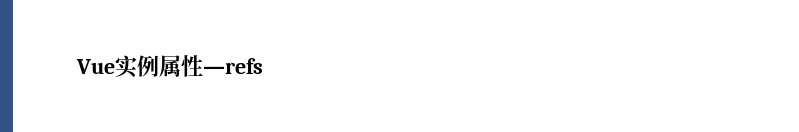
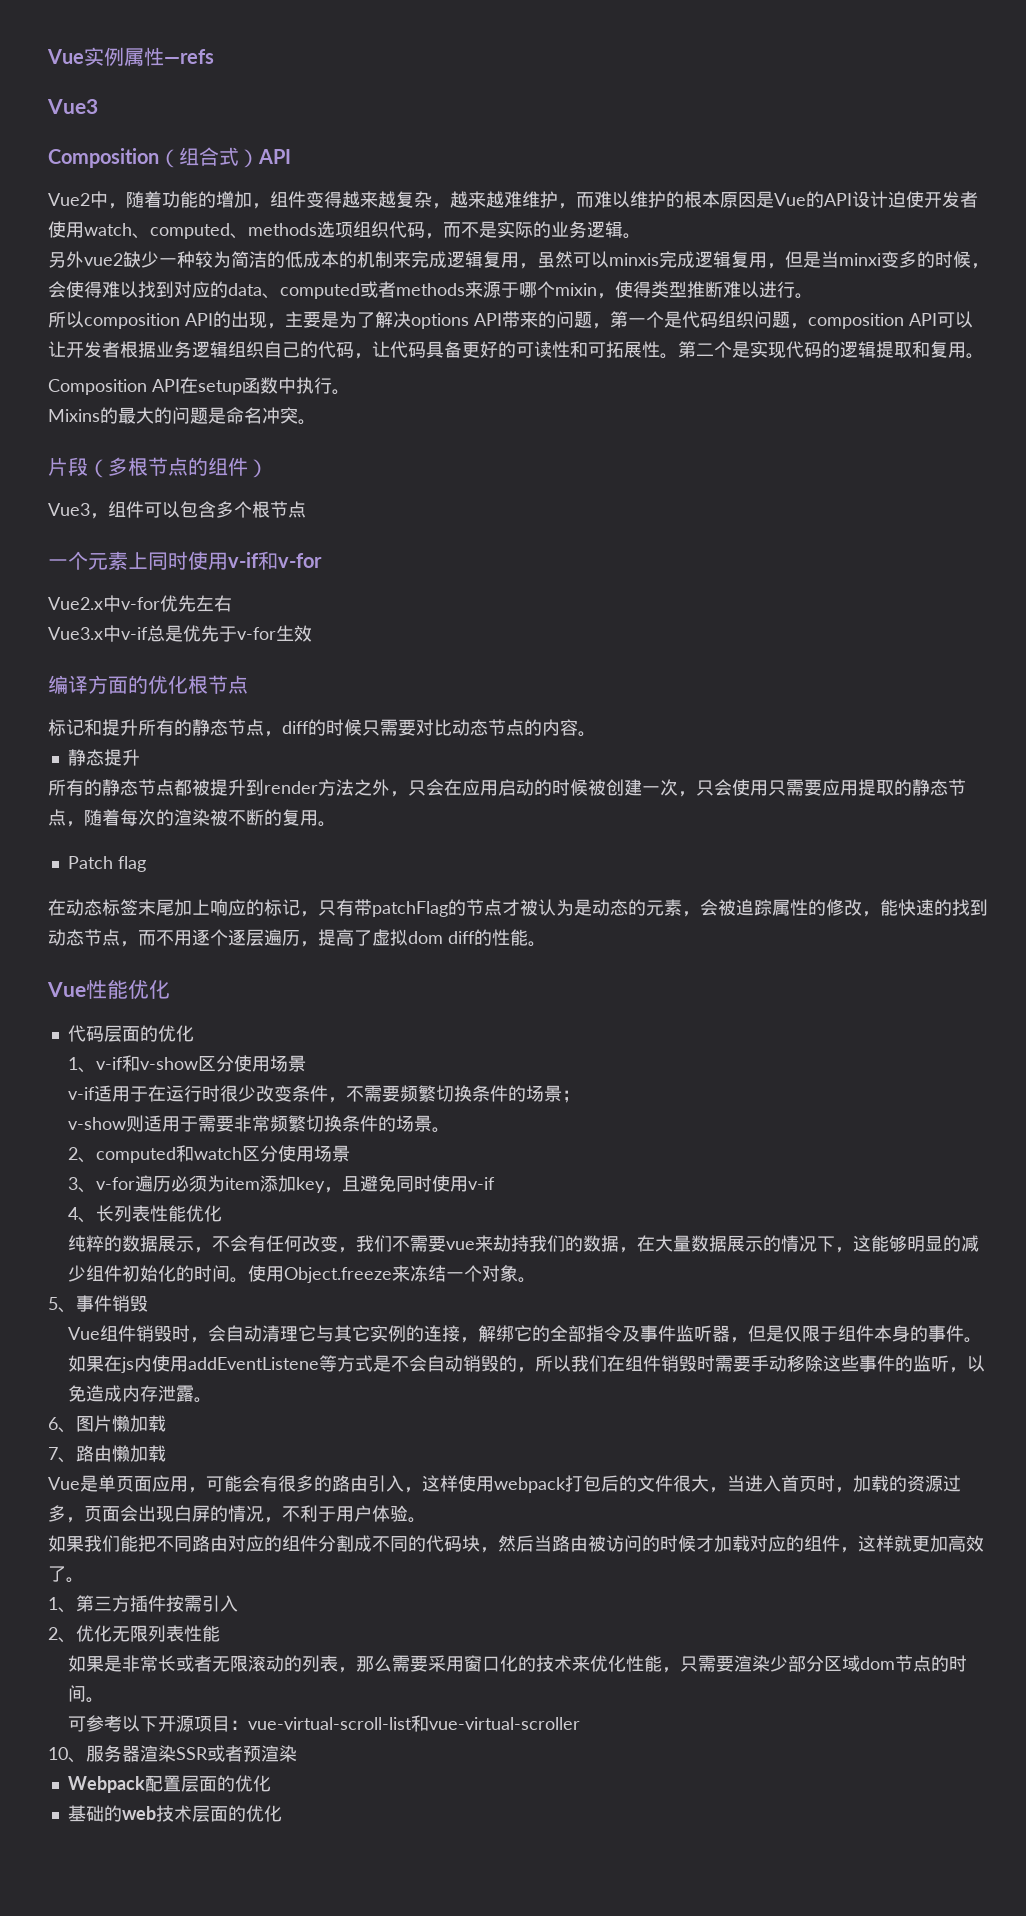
  Vue实例属性—refs
+ Vue3
+ Composition（组合式）API
+ Vue2中，随着功能的增加，组件变得越来越复杂，越来越难维护，而难以维护的根本原因是Vue的API设计迫使开发者使用watch、computed、methods选项组织代码，而不是实际的业务逻辑。
+ 另外vue2缺少一种较为简洁的低成本的机制来完成逻辑复用，虽然可以minxis完成逻辑复用，但是当minxi变多的时候，会使得难以找到对应的data、computed或者methods来源于哪个mixin，使得类型推断难以进行。
+ 所以composition API的出现，主要是为了解决options API带来的问题，第一个是代码组织问题，composition API可以让开发者根据业务逻辑组织自己的代码，让代码具备更好的可读性和可拓展性。第二个是实现代码的逻辑提取和复用。
+ Composition API在setup函数中执行。
+ Mixins的最大的问题是命名冲突。
+ 片段（多根节点的组件）
+ Vue3，组件可以包含多个根节点
+ 一个元素上同时使用v-if和v-for
+ Vue2.x中v-for优先左右
+ Vue3.x中v-if总是优先于v-for生效
+ 编译方面的优化根节点
+ 标记和提升所有的静态节点，diff的时候只需要对比动态节点的内容。
+ 静态提升
+ 所有的静态节点都被提升到render方法之外，只会在应用启动的时候被创建一次，只会使用只需要应用提取的静态节点，随着每次的渲染被不断的复用。
+ Patch flag
+ 在动态标签末尾加上响应的标记，只有带patchFlag的节点才被认为是动态的元素，会被追踪属性的修改，能快速的找到动态节点，而不用逐个逐层遍历，提高了虚拟dom diff的性能。
+ Vue性能优化
+ 代码层面的优化
+ 1、v-if和v-show区分使用场景
+ v-if适用于在运行时很少改变条件，不需要频繁切换条件的场景；
+ v-show则适用于需要非常频繁切换条件的场景。
+ 2、computed和watch区分使用场景
+ 3、v-for遍历必须为item添加key，且避免同时使用v-if
+ 4、长列表性能优化
+ 纯粹的数据展示，不会有任何改变，我们不需要vue来劫持我们的数据，在大量数据展示的情况下，这能够明显的减少组件初始化的时间。使用Object.freeze来冻结一个对象。
+ 5、事件销毁
+ Vue组件销毁时，会自动清理它与其它实例的连接，解绑它的全部指令及事件监听器，但是仅限于组件本身的事件。如果在js内使用addEventListene等方式是不会自动销毁的，所以我们在组件销毁时需要手动移除这些事件的监听，以免造成内存泄露。
+ 6、图片懒加载
+ 7、路由懒加载
+ Vue是单页面应用，可能会有很多的路由引入，这样使用webpack打包后的文件很大，当进入首页时，加载的资源过多，页面会出现白屏的情况，不利于用户体验。
+ 如果我们能把不同路由对应的组件分割成不同的代码块，然后当路由被访问的时候才加载对应的组件，这样就更加高效了。
+ 1、第三方插件按需引入
+ 2、优化无限列表性能
+ 如果是非常长或者无限滚动的列表，那么需要采用窗口化的技术来优化性能，只需要渲染少部分区域dom节点的时间。
+ 可参考以下开源项目：vue-virtual-scroll-list和vue-virtual-scroller
+ 10、服务器渲染SSR或者预渲染
+ Webpack配置层面的优化
+ 基础的web技术层面的优化

